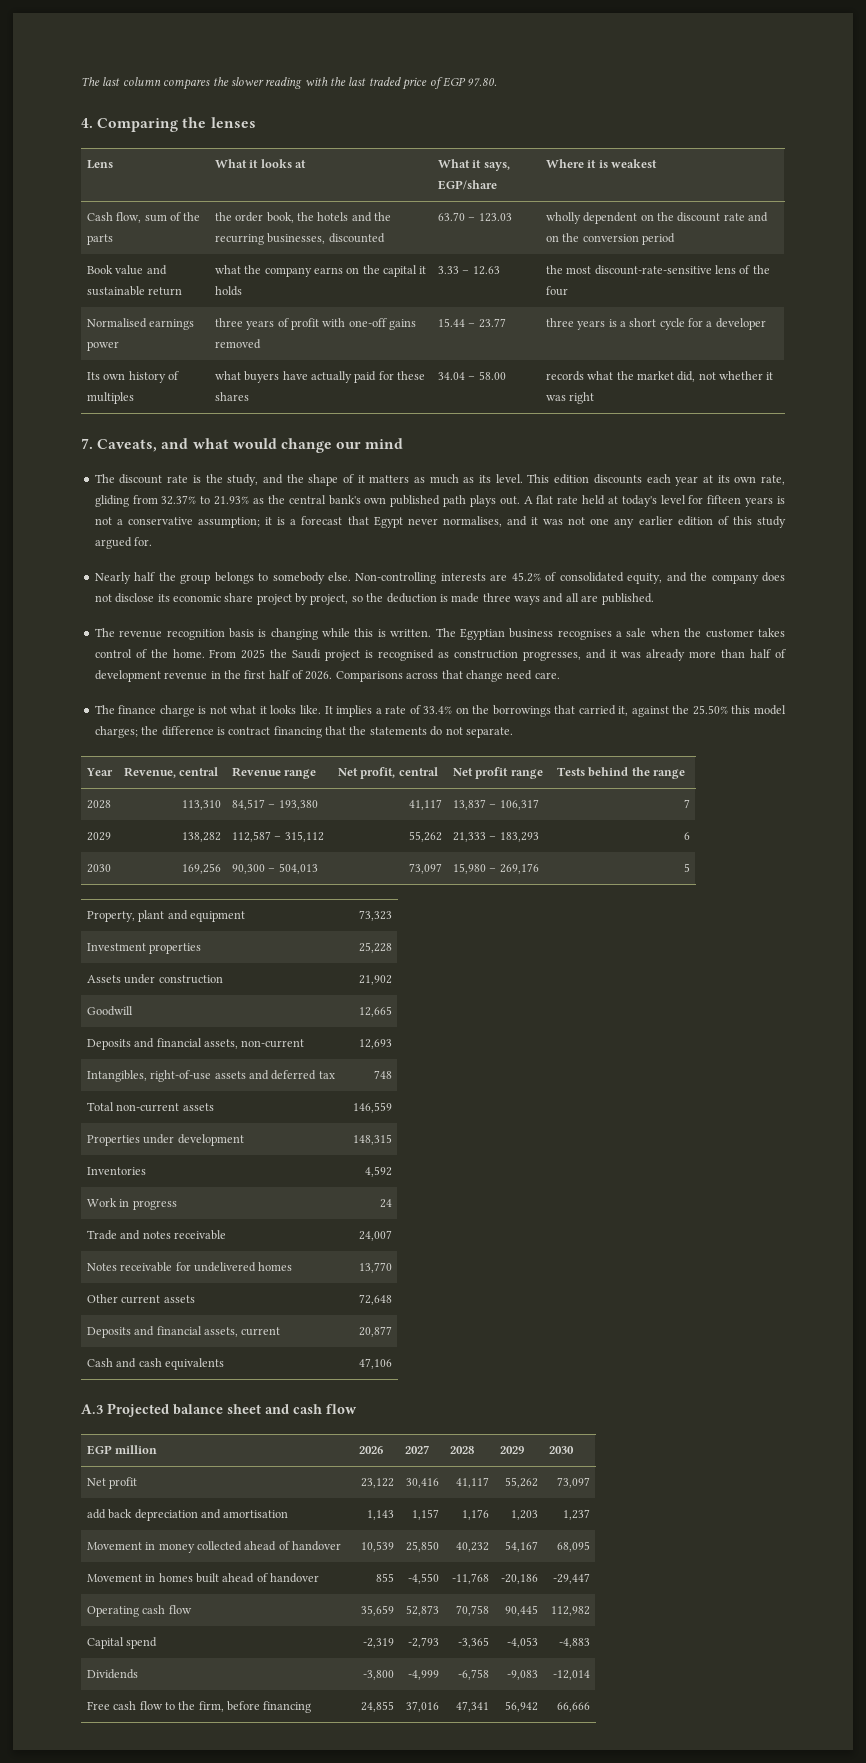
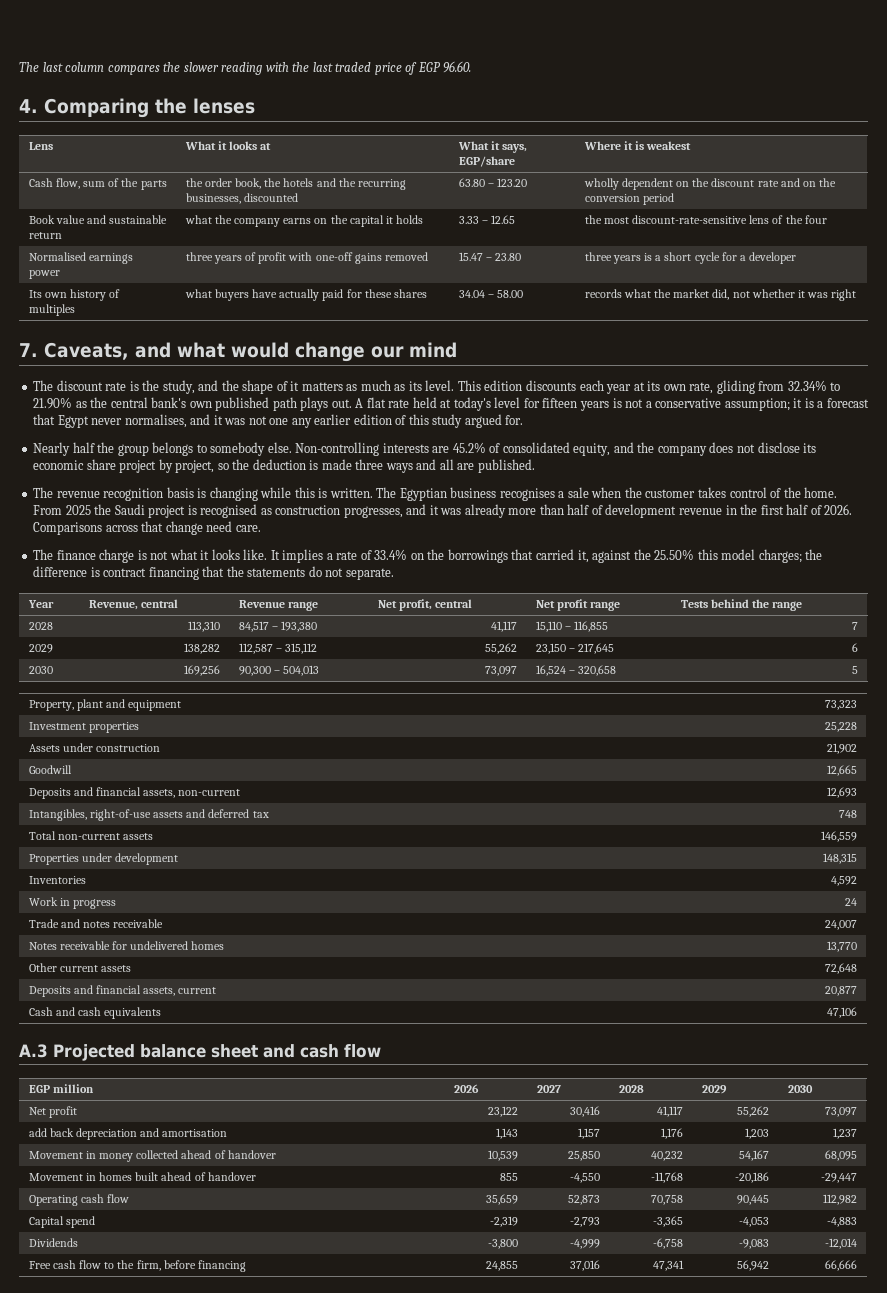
- The last column compares the slower reading with the last traded price of EGP 97.80.
+ The last column compares the slower reading with the last traded price of EGP 96.60.
- Cash flow, sum of the parts | the order book, the hotels and the recurring businesses, discounted | 63.70 – 123.03 | wholly dependent on the discount rate and on the conversion period
+ Cash flow, sum of the parts | the order book, the hotels and the recurring businesses, discounted | 63.80 – 123.20 | wholly dependent on the discount rate and on the conversion period
- Book value and sustainable return | what the company earns on the capital it holds | 3.33 – 12.63 | the most discount-rate-sensitive lens of the four
+ Book value and sustainable return | what the company earns on the capital it holds | 3.33 – 12.65 | the most discount-rate-sensitive lens of the four
- Normalised earnings power | three years of profit with one-off gains removed | 15.44 – 23.77 | three years is a short cycle for a developer
+ Normalised earnings power | three years of profit with one-off gains removed | 15.47 – 23.80 | three years is a short cycle for a developer
- This edition discounts each year at its own rate, gliding from 32.37% to 21.93% as the central bank's own published path plays out.
+ This edition discounts each year at its own rate, gliding from 32.34% to 21.90% as the central bank's own published path plays out.
- 2028 | 113,310 | 84,517 – 193,380 | 41,117 | 13,837 – 106,317 | 7
+ 2028 | 113,310 | 84,517 – 193,380 | 41,117 | 15,110 – 116,855 | 7
- 2029 | 138,282 | 112,587 – 315,112 | 55,262 | 21,333 – 183,293 | 6
+ 2029 | 138,282 | 112,587 – 315,112 | 55,262 | 23,150 – 217,645 | 6
- 2030 | 169,256 | 90,300 – 504,013 | 73,097 | 15,980 – 269,176 | 5
+ 2030 | 169,256 | 90,300 – 504,013 | 73,097 | 16,524 – 320,658 | 5

